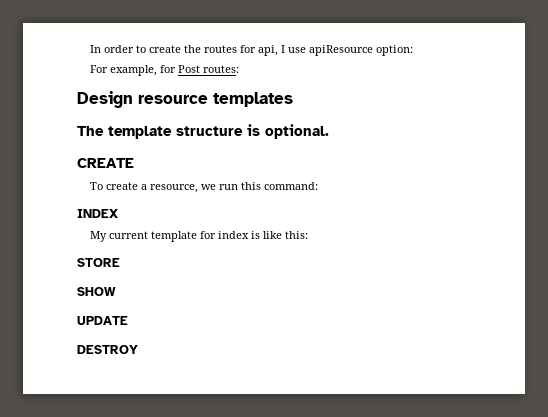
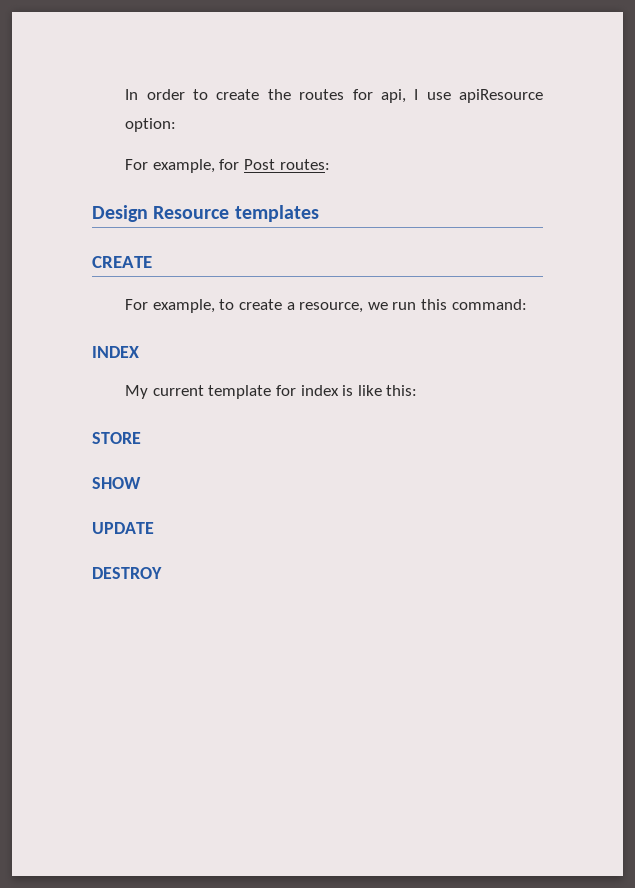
- Design resource templates
+ Design Resource templates
- The template structure is optional.
  CREATE
- To create a resource, we run this command:
+ For example, to create a resource, we run this command:

